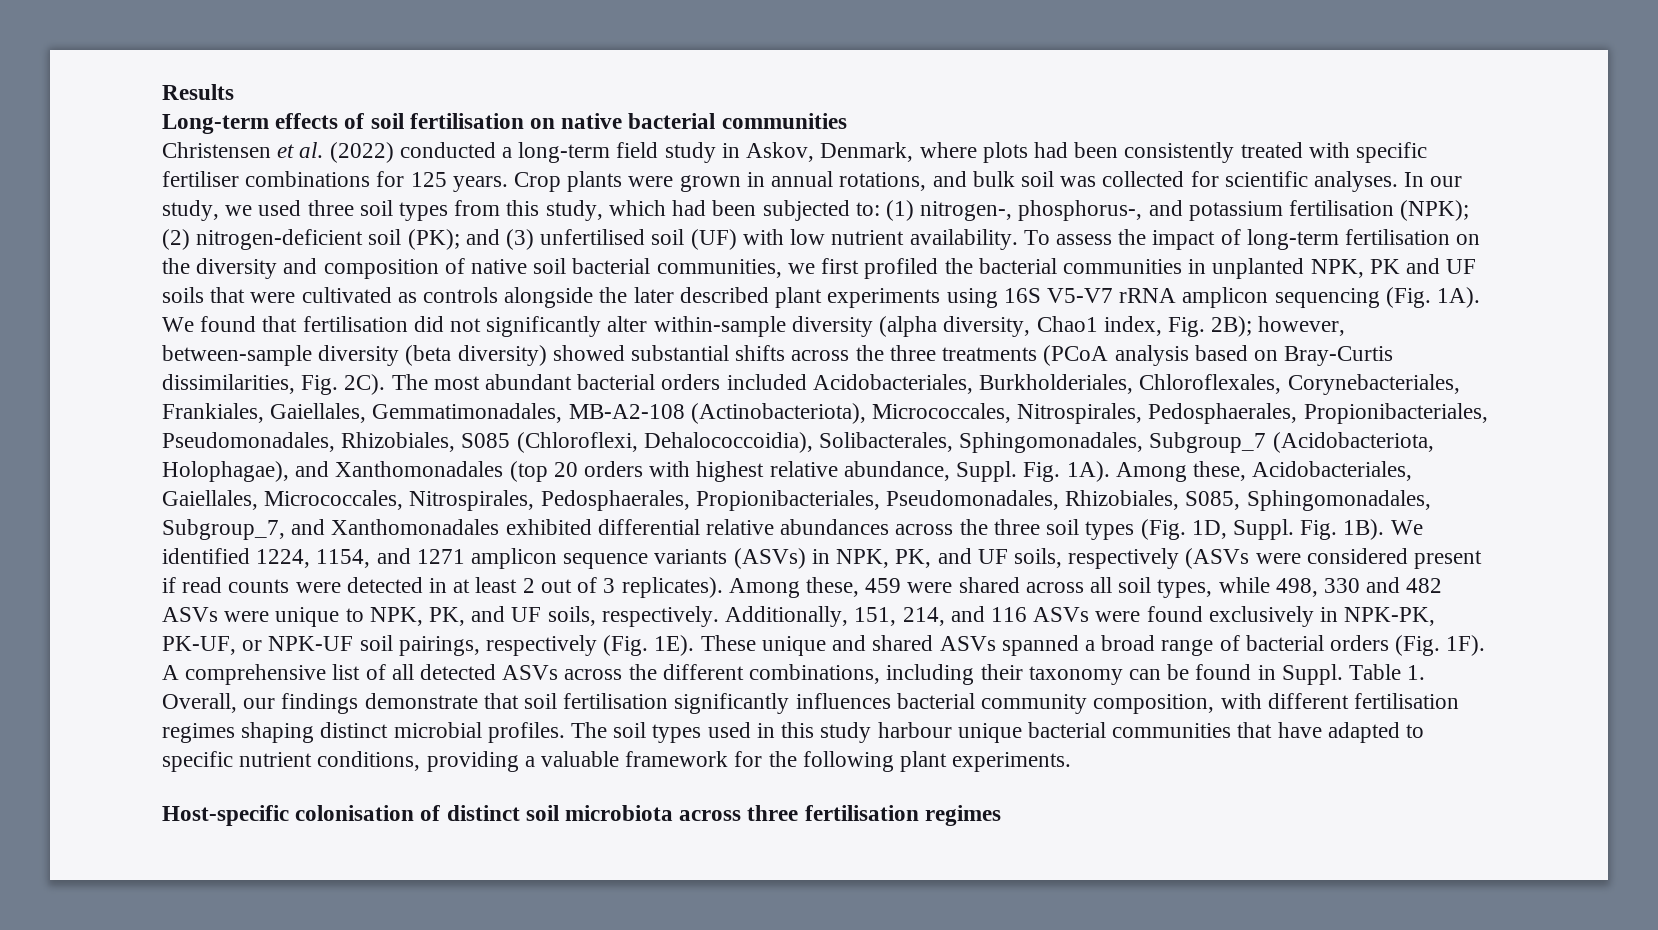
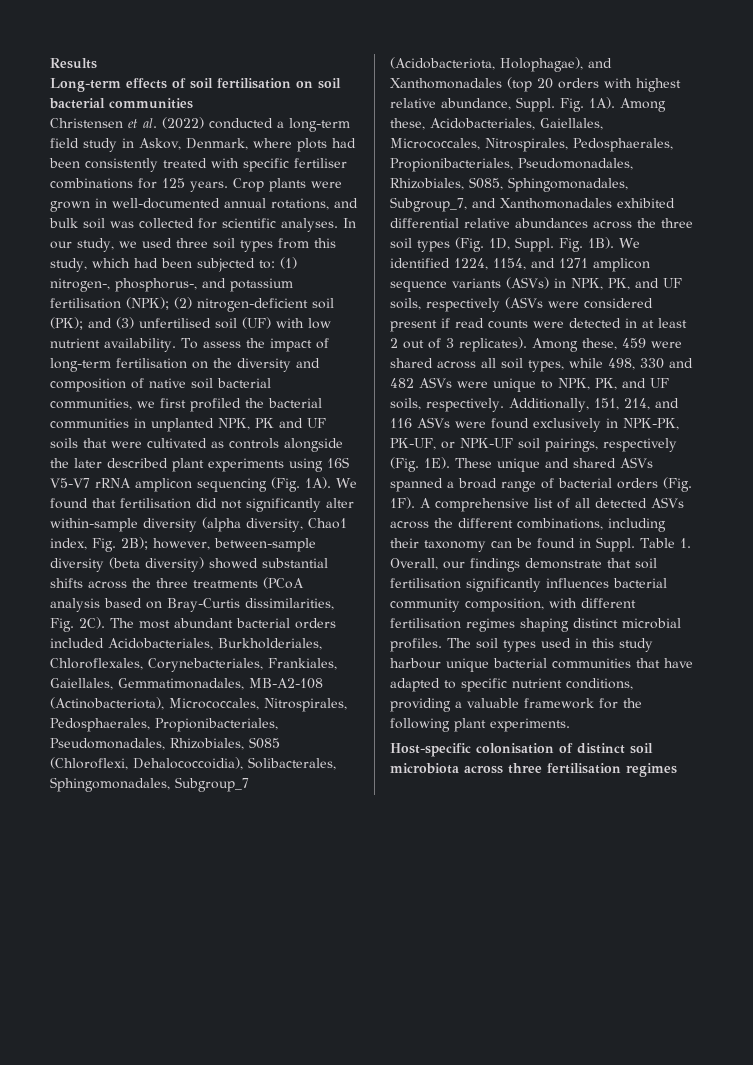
- Long-term effects of soil fertilisation on native bacterial communities
+ Long-term effects of soil fertilisation on soil bacterial communities
- Crop plants were grown in annual rotations, and bulk soil was collected for scientific analyses.
+ Crop plants were grown in well-documented annual rotations, and bulk soil was collected for scientific analyses.

